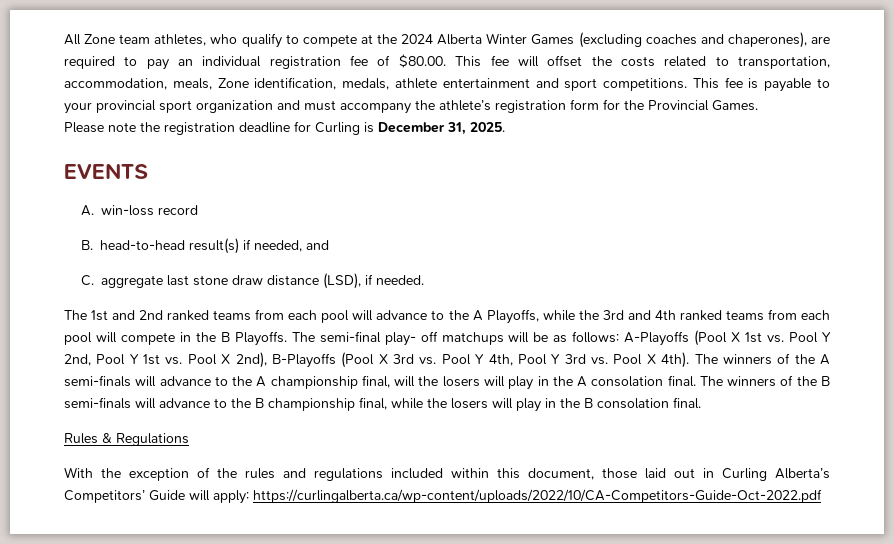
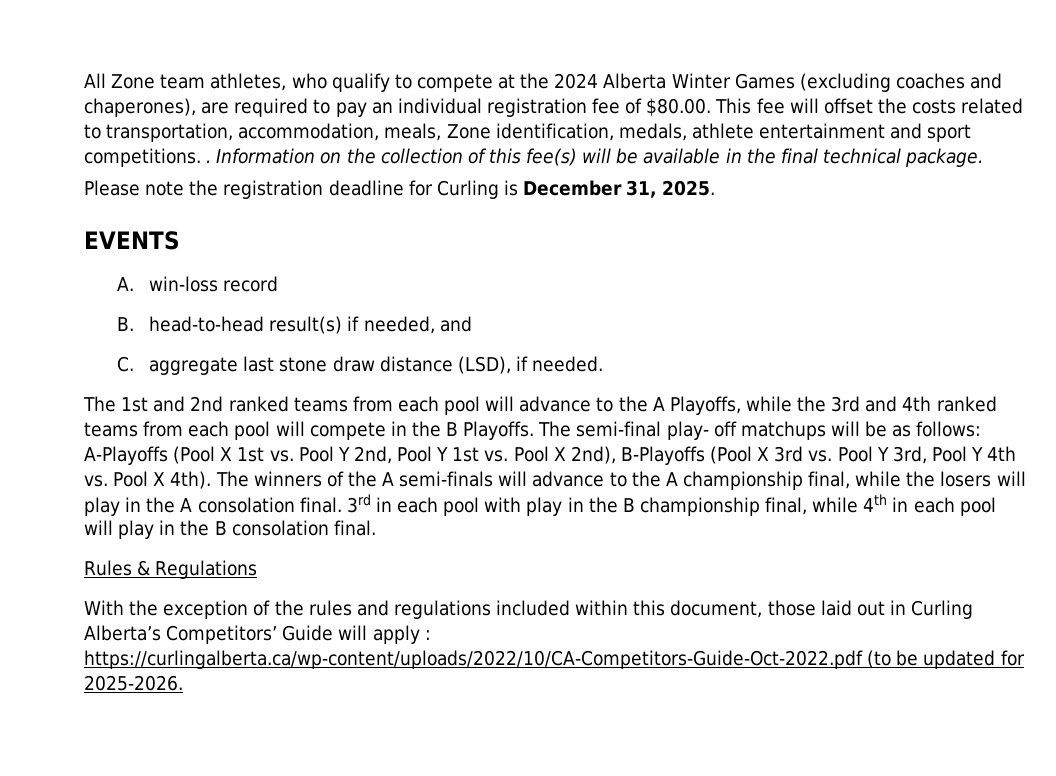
- All Zone team athletes, who qualify to compete at the 2024 Alberta Winter Games (excluding coaches and chaperones), are required to pay an individual registration fee of $80.00. This fee will offset the costs related to transportation, accommodation, meals, Zone identification, medals, athlete entertainment and sport competitions. This fee is payable to your provincial sport organization and must accompany the athlete’s registration form for the Provincial Games.
+ All Zone team athletes, who qualify to compete at the 2024 Alberta Winter Games (excluding coaches and chaperones), are required to pay an individual registration fee of $80.00. This fee will offset the costs related to transportation, accommodation, meals, Zone identification, medals, athlete entertainment and sport competitions. . Information on the collection of this fee(s) will be available in the final technical package.
- The semi-final play- off matchups will be as follows: A-Playoffs (Pool X 1st vs. Pool Y 2nd, Pool Y 1st vs. Pool X 2nd), B-Playoffs (Pool X 3rd vs. Pool Y 4th, Pool Y 3rd vs. Pool X 4th).
+ The semi-final play- off matchups will be as follows: A-Playoffs (Pool X 1st vs. Pool Y 2nd, Pool Y 1st vs. Pool X 2nd), B-Playoffs (Pool X 3rd vs. Pool Y 3rd, Pool Y 4th vs. Pool X 4th).
- The winners of the A semi-finals will advance to the A championship final, will the losers will play in the A consolation final.
+ The winners of the A semi-finals will advance to the A championship final, while the losers will play in the A consolation final.
- The winners of the B semi-finals will advance to the B championship final, while the losers will play in the B consolation final.
+ 3rd in each pool with play in the B championship final, while 4th in each pool will play in the B consolation final.
- With the exception of the rules and regulations included within this document, those laid out in Curling Alberta’s Competitors’ Guide will apply: https://curlingalberta.ca/wp-content/uploads/2022/10/CA-Competitors-Guide-Oct-2022.pdf
+ With the exception of the rules and regulations included within this document, those laid out in Curling Alberta’s Competitors’ Guide will apply : https://curlingalberta.ca/wp-content/uploads/2022/10/CA-Competitors-Guide-Oct-2022.pdf (to be updated for 2025-2026.

